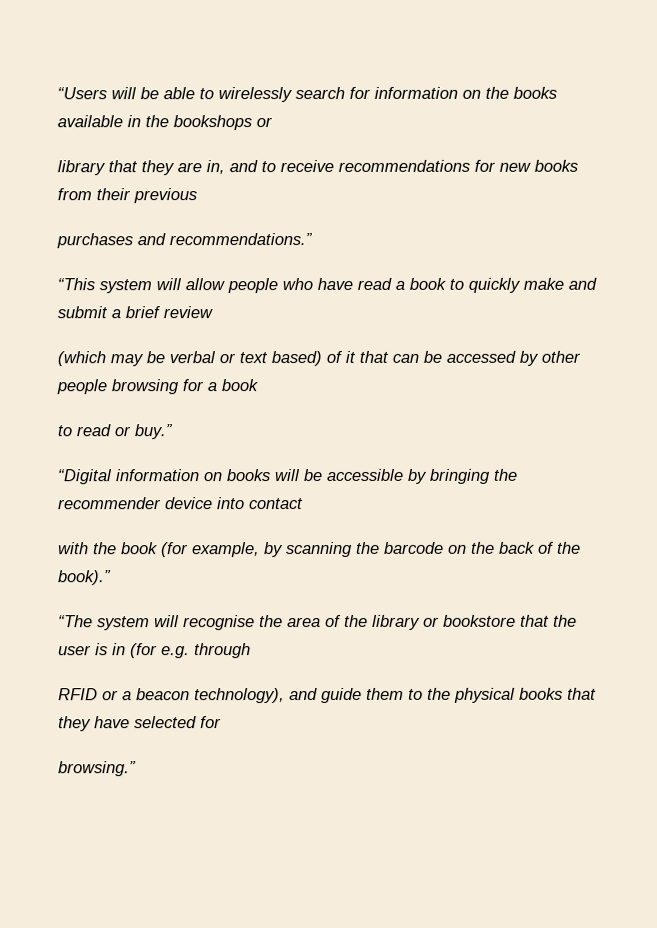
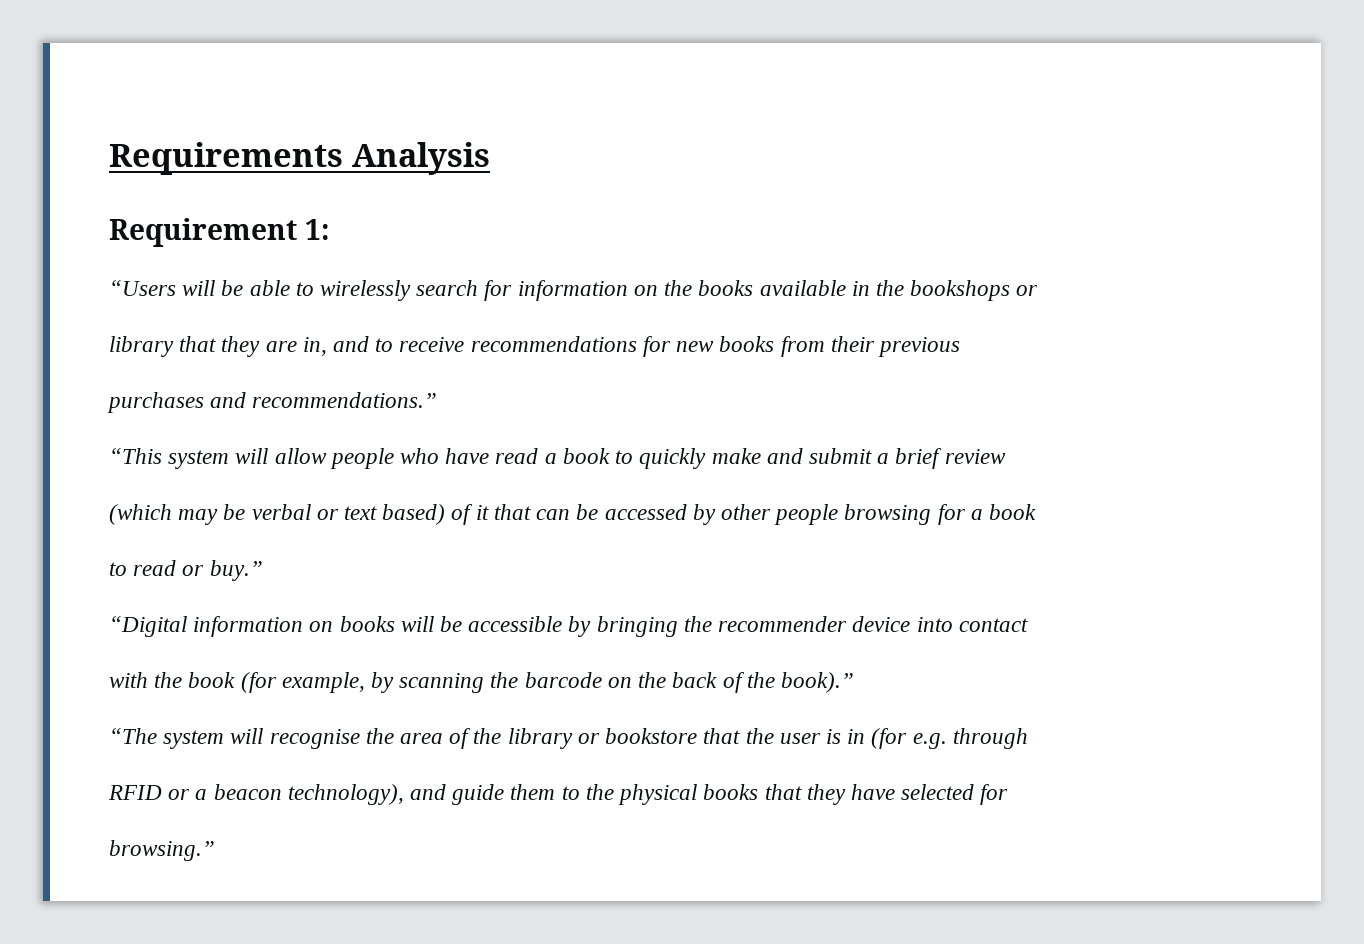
+ Requirements Analysis
+ Requirement 1:

